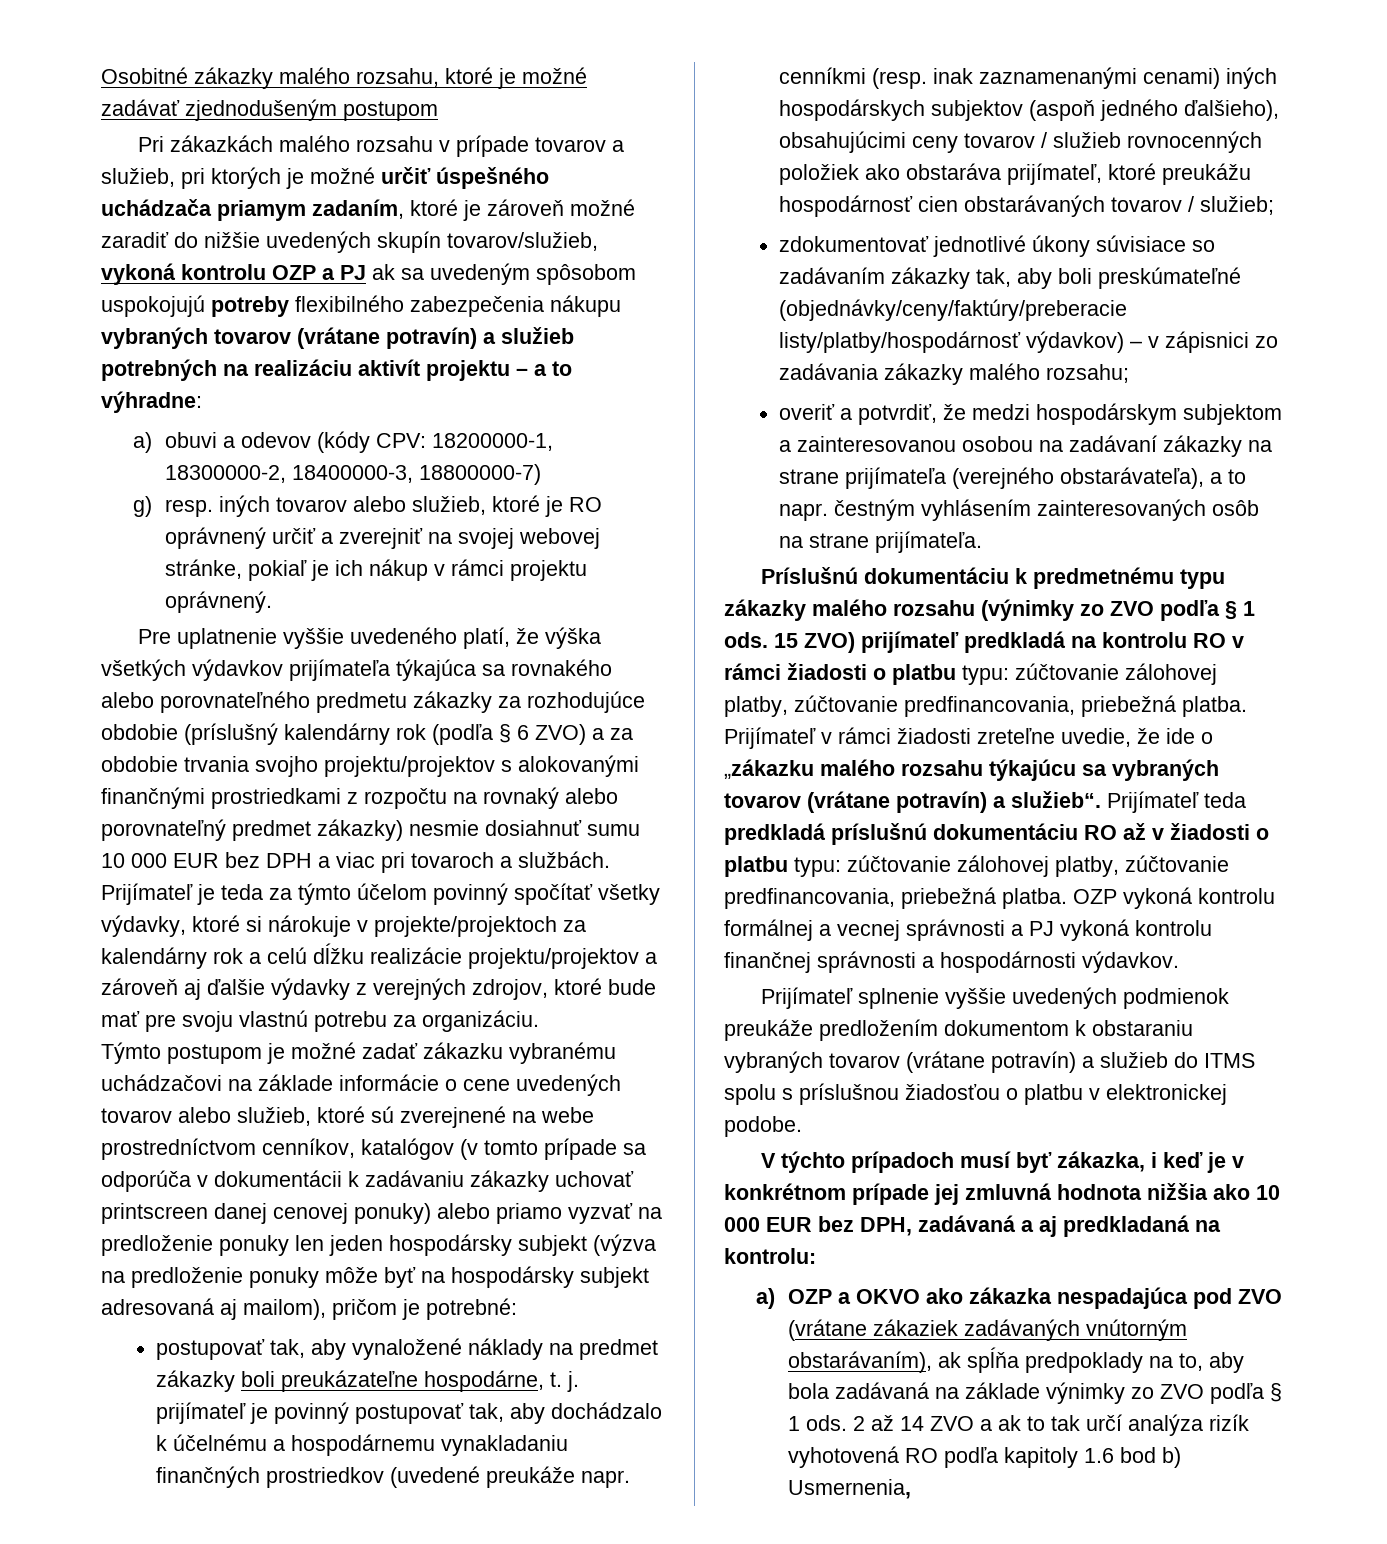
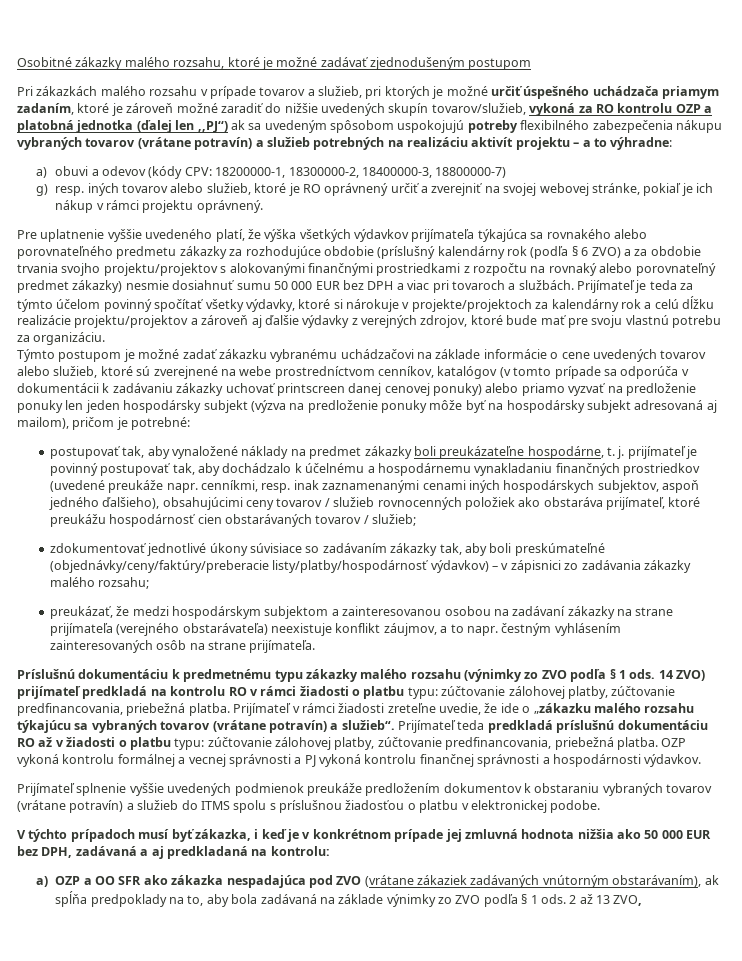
- Pri zákazkách malého rozsahu v prípade tovarov a služieb, pri ktorých je možné určiť úspešného uchádzača priamym zadaním, ktoré je zároveň možné zaradiť do nižšie uvedených skupín tovarov/služieb, vykoná kontrolu OZP a PJ ak sa uvedeným spôsobom uspokojujú potreby flexibilného zabezpečenia nákupu vybraných tovarov (vrátane potravín) a služieb potrebných na realizáciu aktivít projektu – a to výhradne:
+ Pri zákazkách malého rozsahu v prípade tovarov a služieb, pri ktorých je možné určiť úspešného uchádzača priamym zadaním, ktoré je zároveň možné zaradiť do nižšie uvedených skupín tovarov/služieb, vykoná za RO kontrolu OZP a platobná jednotka (ďalej len ,,PJ‘‘) ak sa uvedeným spôsobom uspokojujú potreby flexibilného zabezpečenia nákupu vybraných tovarov (vrátane potravín) a služieb potrebných na realizáciu aktivít projektu – a to výhradne:
- Pre uplatnenie vyššie uvedeného platí, že výška všetkých výdavkov prijímateľa týkajúca sa rovnakého alebo porovnateľného predmetu zákazky za rozhodujúce obdobie (príslušný kalendárny rok (podľa § 6 ZVO) a za obdobie trvania svojho projektu/projektov s alokovanými finančnými prostriedkami z rozpočtu na rovnaký alebo porovnateľný predmet zákazky) nesmie dosiahnuť sumu 10 000 EUR bez DPH a viac pri tovaroch a službách.
+ Pre uplatnenie vyššie uvedeného platí, že výška všetkých výdavkov prijímateľa týkajúca sa rovnakého alebo porovnateľného predmetu zákazky za rozhodujúce obdobie (príslušný kalendárny rok (podľa § 6 ZVO) a za obdobie trvania svojho projektu/projektov s alokovanými finančnými prostriedkami z rozpočtu na rovnaký alebo porovnateľný predmet zákazky) nesmie dosiahnuť sumu 50 000 EUR bez DPH a viac pri tovaroch a službách.
- postupovať tak, aby vynaložené náklady na predmet zákazky boli preukázateľne hospodárne, t. j. prijímateľ je povinný postupovať tak, aby dochádzalo k účelnému a hospodárnemu vynakladaniu finančných prostriedkov (uvedené preukáže napr. cenníkmi (resp. inak zaznamenanými cenami) iných hospodárskych subjektov (aspoň jedného ďalšieho), obsahujúcimi ceny tovarov / služieb rovnocenných položiek ako obstaráva prijímateľ, ktoré preukážu hospodárnosť cien obstarávaných tovarov / služieb;
+ postupovať tak, aby vynaložené náklady na predmet zákazky boli preukázateľne hospodárne, t. j. prijímateľ je povinný postupovať tak, aby dochádzalo k účelnému a hospodárnemu vynakladaniu finančných prostriedkov (uvedené preukáže napr. cenníkmi, resp. inak zaznamenanými cenami iných hospodárskych subjektov, aspoň jedného ďalšieho), obsahujúcimi ceny tovarov / služieb rovnocenných položiek ako obstaráva prijímateľ, ktoré preukážu hospodárnosť cien obstarávaných tovarov / služieb;
- overiť a potvrdiť, že medzi hospodárskym subjektom a zainteresovanou osobou na zadávaní zákazky na strane prijímateľa (verejného obstarávateľa), a to napr. čestným vyhlásením zainteresovaných osôb na strane prijímateľa.
+ preukázať, že medzi hospodárskym subjektom a zainteresovanou osobou na zadávaní zákazky na strane prijímateľa (verejného obstarávateľa) neexistuje konflikt záujmov, a to napr. čestným vyhlásením zainteresovaných osôb na strane prijímateľa.
- 15 ZVO) prijímateľ predkladá na kontrolu RO v rámci žiadosti o platbu typu: zúčtovanie zálohovej platby, zúčtovanie predfinancovania, priebežná platba.
+ 14 ZVO) prijímateľ predkladá na kontrolu RO v rámci žiadosti o platbu typu: zúčtovanie zálohovej platby, zúčtovanie predfinancovania, priebežná platba.
- Prijímateľ splnenie vyššie uvedených podmienok preukáže predložením dokumentom k obstaraniu vybraných tovarov (vrátane potravín) a služieb do ITMS spolu s príslušnou žiadosťou o platbu v elektronickej podobe.
+ Prijímateľ splnenie vyššie uvedených podmienok preukáže predložením dokumentov k obstaraniu vybraných tovarov (vrátane potravín) a služieb do ITMS spolu s príslušnou žiadosťou o platbu v elektronickej podobe.
- V týchto prípadoch musí byť zákazka, i keď je v konkrétnom prípade jej zmluvná hodnota nižšia ako 10 000 EUR bez DPH, zadávaná a aj predkladaná na kontrolu:
+ V týchto prípadoch musí byť zákazka, i keď je v konkrétnom prípade jej zmluvná hodnota nižšia ako 50 000 EUR bez DPH, zadávaná a aj predkladaná na kontrolu:
- a) OZP a OKVO ako zákazka nespadajúca pod ZVO (vrátane zákaziek zadávaných vnútorným obstarávaním), ak spĺňa predpoklady na to, aby bola zadávaná na základe výnimky zo ZVO podľa § 1 ods.
+ a) OZP a OO SFR ako zákazka nespadajúca pod ZVO (vrátane zákaziek zadávaných vnútorným obstarávaním), ak spĺňa predpoklady na to, aby bola zadávaná na základe výnimky zo ZVO podľa § 1 ods.
- 2 až 14 ZVO a ak to tak určí analýza rizík vyhotovená RO podľa kapitoly 1.6 bod b) Usmernenia,
+ 2 až 13 ZVO,

